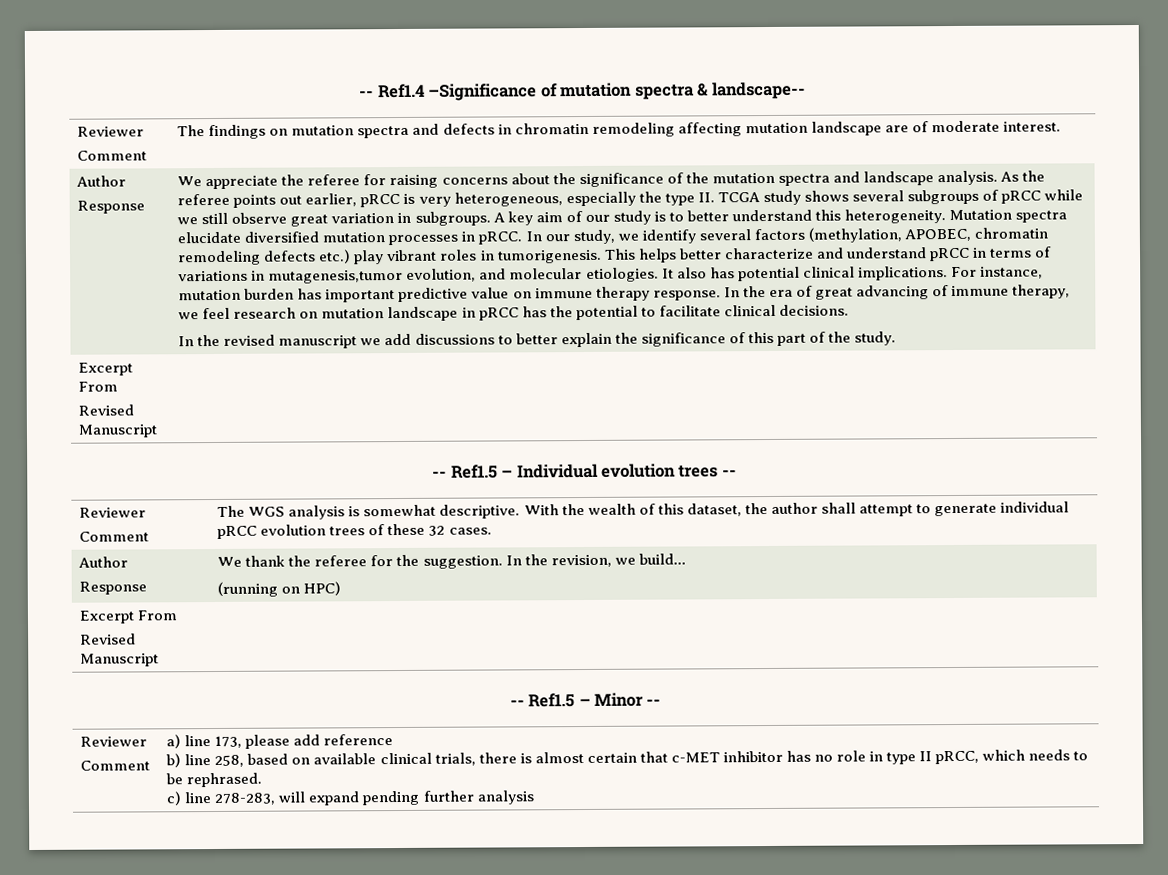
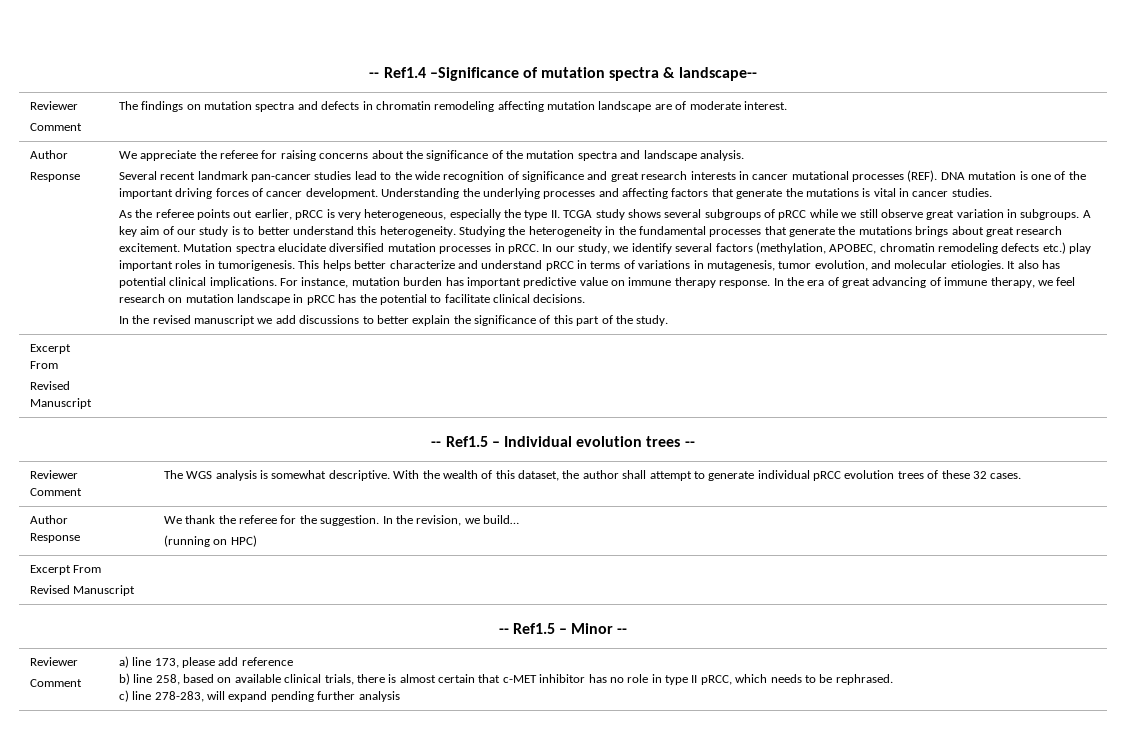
- We appreciate the referee for raising concerns about the significance of the mutation spectra and landscape analysis. As the referee points out earlier, pRCC is very heterogeneous, especially the type II. TCGA study shows several subgroups of pRCC while we still observe great variation in subgroups.
+ We appreciate the referee for raising concerns about the significance of the mutation spectra and landscape analysis.
+ Several recent landmark pan-cancer studies lead to the wide recognition of significance and great research interests in cancer mutational processes (REF). DNA mutation is one of the important driving forces of cancer development. Understanding the underlying processes and affecting factors that generate the mutations is vital in cancer studies.
+ As the referee points out earlier, pRCC is very heterogeneous, especially the type II. TCGA study shows several subgroups of pRCC while we still observe great variation in subgroups.
+ Studying the heterogeneity in the fundamental processes that generate the mutations brings about great research excitement.
- In our study, we identify several factors (methylation, APOBEC, chromatin remodeling defects etc.) play vibrant roles in tumorigenesis.
+ In our study, we identify several factors (methylation, APOBEC, chromatin remodeling defects etc.) play important roles in tumorigenesis.
- This helps better characterize and understand pRCC in terms of variations in mutagenesis,tumor evolution, and molecular etiologies.
+ This helps better characterize and understand pRCC in terms of variations in mutagenesis, tumor evolution, and molecular etiologies.

